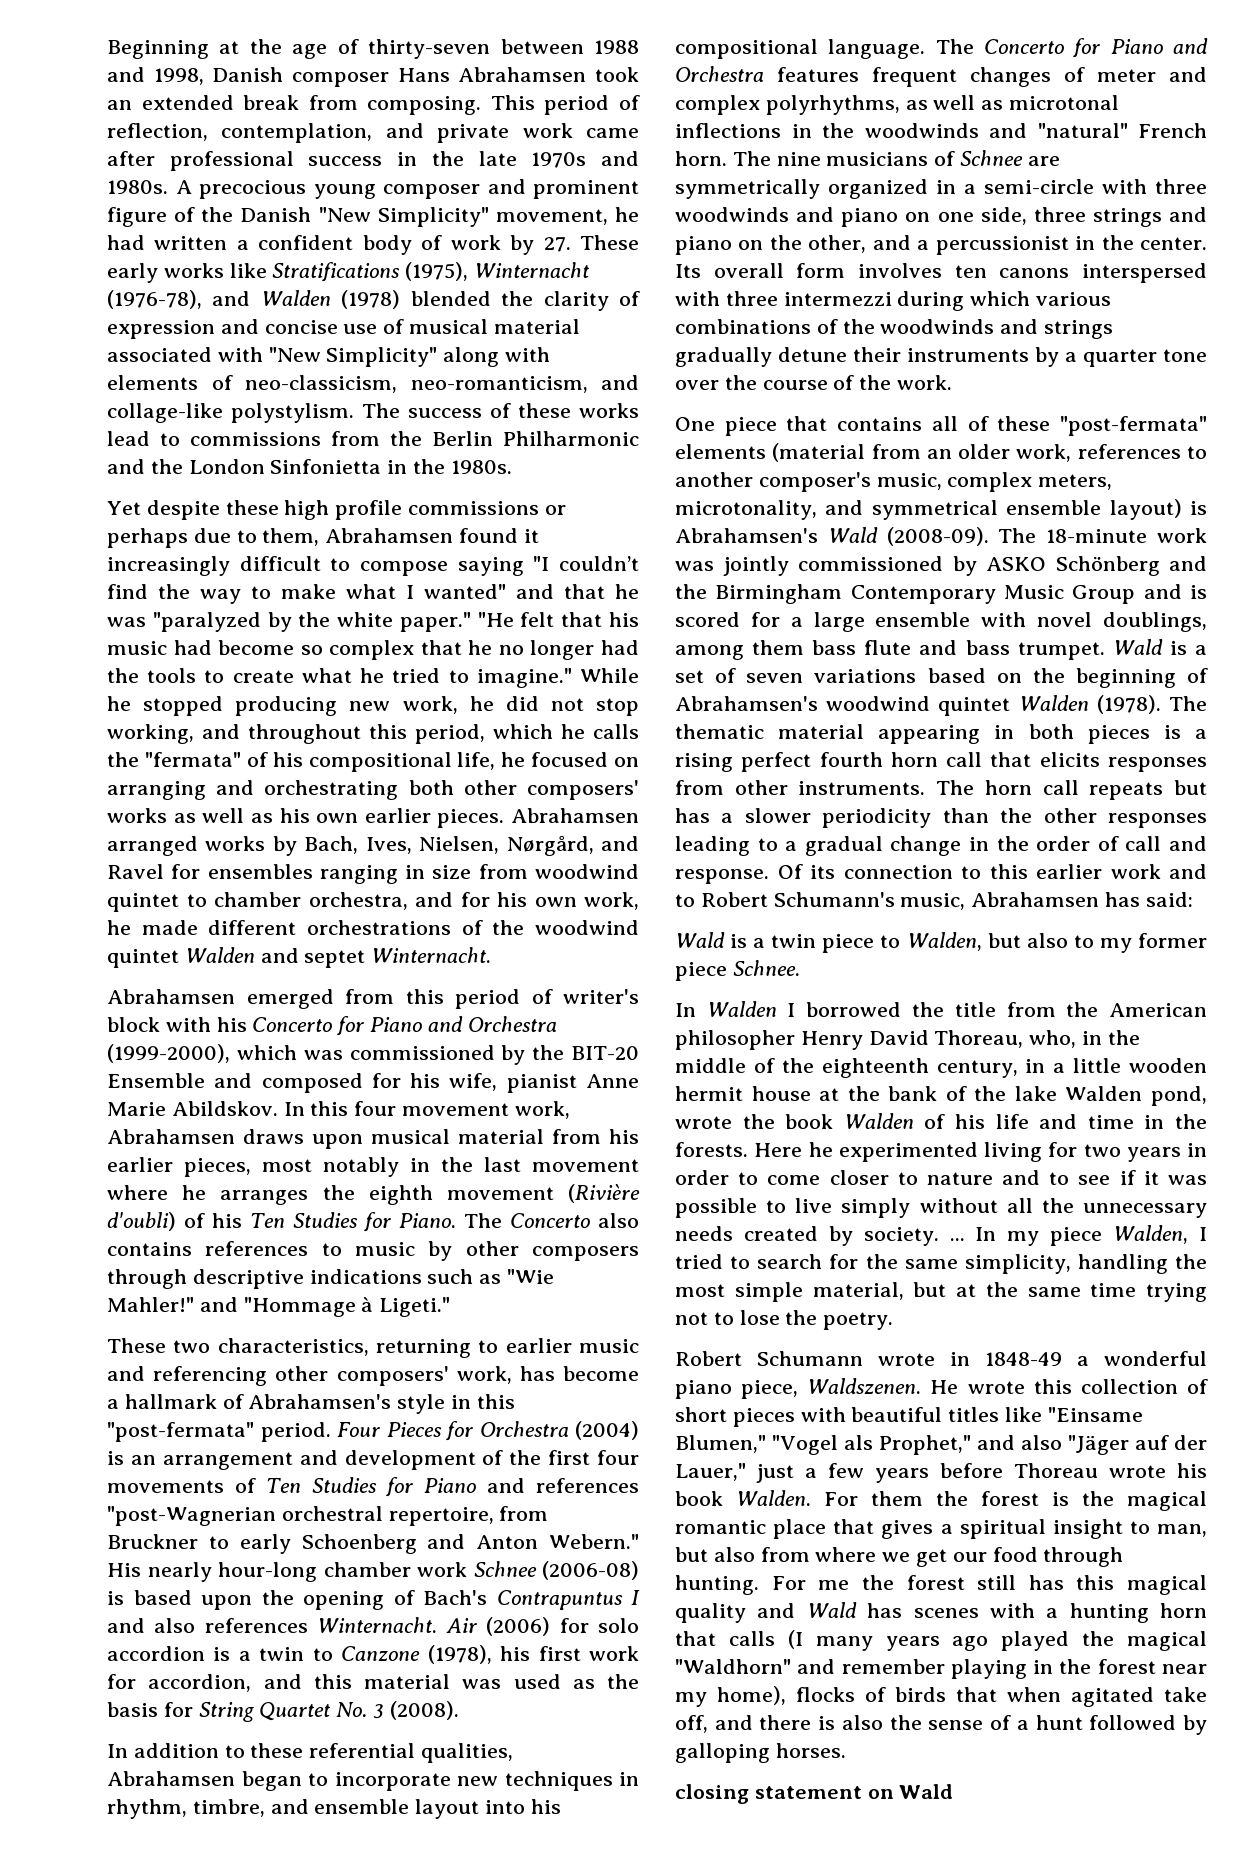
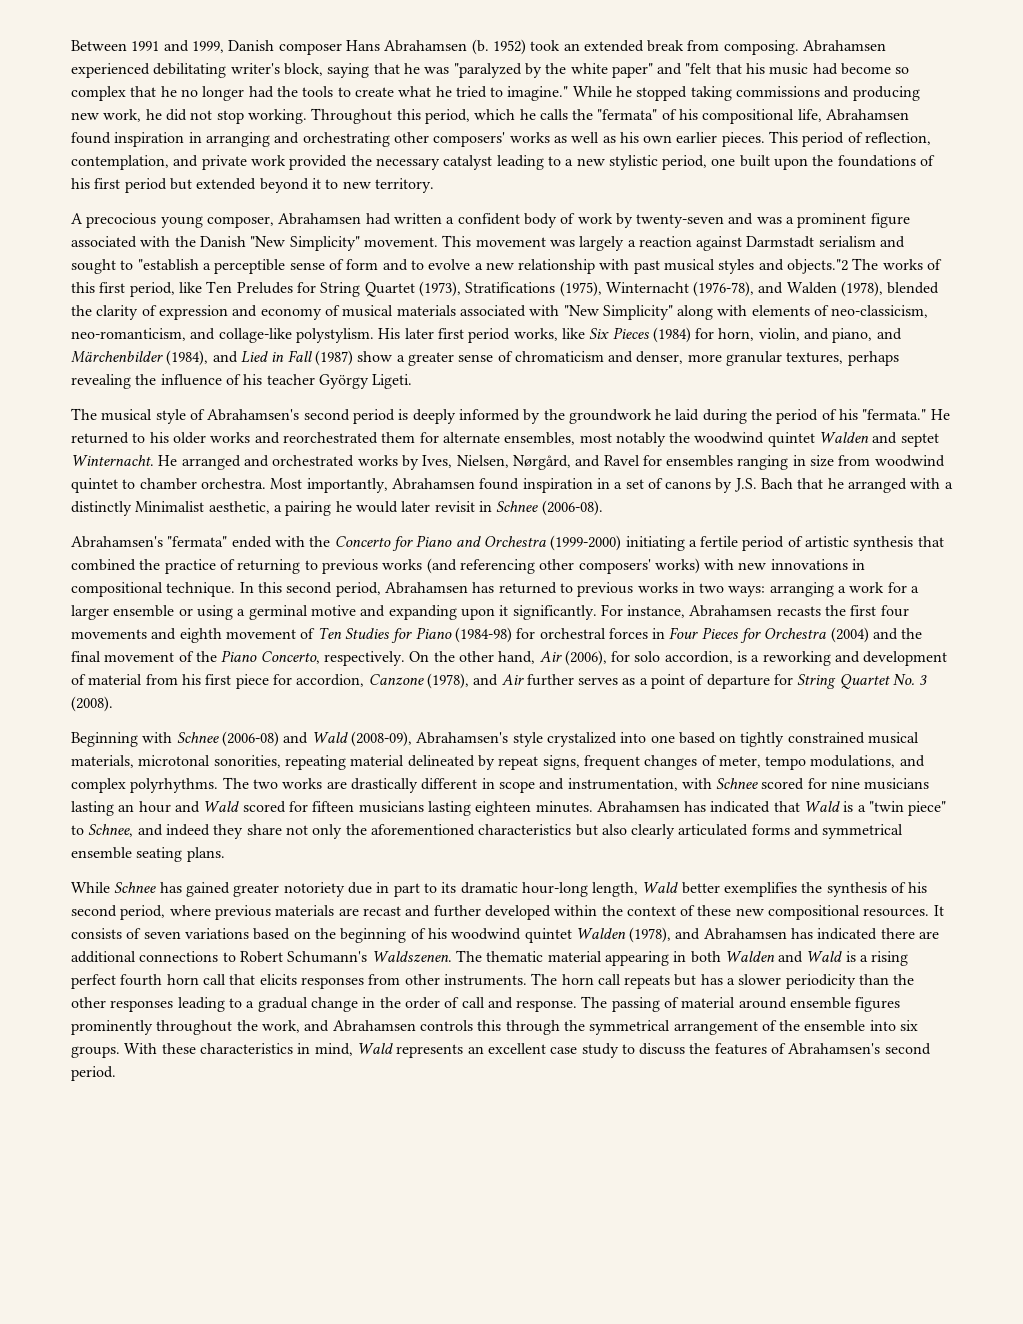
- Beginning at the age of thirty-seven between 1988 and 1998, Danish composer Hans Abrahamsen took an extended break from composing.
+ Between 1991 and 1999, Danish composer Hans Abrahamsen (b. 1952) took an extended break from composing.
- This period of reflection, contemplation, and private work came after professional success in the late 1970s and 1980s. A precocious young composer and prominent figure of the Danish "New Simplicity" movement, he had written a confident body of work by 27. These early works like Stratifications (1975), Winternacht (1976-78), and Walden (1978) blended the clarity of expression and concise use of musical material associated with "New Simplicity" along with elements of neo-classicism, neo-romanticism, and collage-like polystylism. The success of these works lead to commissions from the Berlin Philharmonic and the London Sinfonietta in the 1980s.
- Yet despite these high profile commissions or perhaps due to them, Abrahamsen found it increasingly difficult to compose saying "I couldn’t find the way to make what I wanted" and that he was "paralyzed by the white paper." "He felt that his music had become so complex that he no longer had the tools to create what he tried to imagine."
+ Abrahamsen experienced debilitating writer's block, saying that he was "paralyzed by the white paper" and "felt that his music had become so complex that he no longer had the tools to create what he tried to imagine."
- While he stopped producing new work, he did not stop working, and throughout this period, which he calls the "fermata" of his compositional life, he focused on arranging and orchestrating both other composers' works as well as his own earlier pieces.
+ While he stopped taking commissions and producing new work, he did not stop working. Throughout this period, which he calls the "fermata" of his compositional life, Abrahamsen found inspiration in arranging and orchestrating other composers' works as well as his own earlier pieces.
- Abrahamsen arranged works by Bach, Ives, Nielsen, Nørgård, and Ravel for ensembles ranging in size from woodwind quintet to chamber orchestra, and for his own work, he made different orchestrations of the woodwind quintet Walden and septet Winternacht.
- Abrahamsen emerged from this period of writer's block with his Concerto for Piano and Orchestra (1999-2000), which was commissioned by the BIT-20 Ensemble and composed for his wife, pianist Anne Marie Abildskov. In this four movement work, Abrahamsen draws upon musical material from his earlier pieces, most notably in the last movement where he arranges the eighth movement (Rivière d'oubli) of his Ten Studies for Piano. The Concerto also contains references to music by other composers through descriptive indications such as "Wie Mahler!" and "Hommage à Ligeti."
- These two characteristics, returning to earlier music and referencing other composers' work, has become a hallmark of Abrahamsen's style in this "post-fermata" period. Four Pieces for Orchestra (2004) is an arrangement and development of the first four movements of Ten Studies for Piano and references "post-Wagnerian orchestral repertoire, from Bruckner to early Schoenberg and Anton Webern." His nearly hour-long chamber work Schnee (2006-08) is based upon the opening of Bach's Contrapuntus I and also references Winternacht. Air (2006) for solo accordion is a twin to Canzone (1978), his first work for accordion, and this material was used as the basis for String Quartet No. 3 (2008).
+ This period of reflection, contemplation, and private work provided the necessary catalyst leading to a new stylistic period, one built upon the foundations of his first period but extended beyond it to new territory.
+ A precocious young composer, Abrahamsen had written a confident body of work by twenty-seven and was a prominent figure associated with the Danish "New Simplicity" movement. This movement was largely a reaction against Darmstadt serialism and sought to "establish a perceptible sense of form and to evolve a new relationship with past musical styles and objects."2 The works of this first period, like Ten Preludes for String Quartet (1973), Stratifications (1975), Winternacht (1976-78), and Walden (1978), blended the clarity of expression and economy of musical materials associated with "New Simplicity" along with elements of neo-classicism, neo-romanticism, and collage-like polystylism. His later first period works, like Six Pieces (1984) for horn, violin, and piano, and Märchenbilder (1984), and Lied in Fall (1987) show a greater sense of chromaticism and denser, more granular textures, perhaps revealing the influence of his teacher György Ligeti.
+ The musical style of Abrahamsen's second period is deeply informed by the groundwork he laid during the period of his "fermata." He returned to his older works and reorchestrated them for alternate ensembles, most notably the woodwind quintet Walden and septet Winternacht. He arranged and orchestrated works by Ives, Nielsen, Nørgård, and Ravel for ensembles ranging in size from woodwind quintet to chamber orchestra. Most importantly, Abrahamsen found inspiration in a set of canons by J.S. Bach that he arranged with a distinctly Minimalist aesthetic, a pairing he would later revisit in Schnee (2006-08).
+ Abrahamsen's "fermata" ended with the Concerto for Piano and Orchestra (1999-2000) initiating a fertile period of artistic synthesis that combined the practice of returning to previous works (and referencing other composers' works) with new innovations in compositional technique. In this second period, Abrahamsen has returned to previous works in two ways: arranging a work for a larger ensemble or using a germinal motive and expanding upon it significantly. For instance, Abrahamsen recasts the first four movements and eighth movement of Ten Studies for Piano (1984-98) for orchestral forces in Four Pieces for Orchestra (2004) and the final movement of the Piano Concerto, respectively. On the other hand, Air (2006), for solo accordion, is a reworking and development of material from his first piece for accordion, Canzone (1978), and Air further serves as a point of departure for String Quartet No. 3 (2008).
- In addition to these referential qualities, Abrahamsen began to incorporate new techniques in rhythm, timbre, and ensemble layout into his compositional language. The Concerto for Piano and Orchestra features frequent changes of meter and complex polyrhythms, as well as microtonal inflections in the woodwinds and "natural" French horn. The nine musicians of Schnee are symmetrically organized in a semi-circle with three woodwinds and piano on one side, three strings and piano on the other, and a percussionist in the center. Its overall form involves ten canons interspersed with three intermezzi during which various combinations of the woodwinds and strings gradually detune their instruments by a quarter tone over the course of the work.
- One piece that contains all of these "post-fermata" elements (material from an older work, references to another composer's music, complex meters, microtonality, and symmetrical ensemble layout) is Abrahamsen's Wald (2008-09). The 18-minute work was jointly commissioned by ASKO Schönberg and the Birmingham Contemporary Music Group and is scored for a large ensemble with novel doublings, among them bass flute and bass trumpet. Wald is a set of seven variations based on the beginning of Abrahamsen's woodwind quintet Walden (1978).
+ Beginning with Schnee (2006-08) and Wald (2008-09), Abrahamsen's style crystalized into one based on tightly constrained musical materials, microtonal sonorities, repeating material delineated by repeat signs, frequent changes of meter, tempo modulations, and complex polyrhythms. The two works are drastically different in scope and instrumentation, with Schnee scored for nine musicians lasting an hour and Wald scored for fifteen musicians lasting eighteen minutes. Abrahamsen has indicated that Wald is a "twin piece" to Schnee, and indeed they share not only the aforementioned characteristics but also clearly articulated forms and symmetrical ensemble seating plans.
+ While Schnee has gained greater notoriety due in part to its dramatic hour-long length, Wald better exemplifies the synthesis of his second period, where previous materials are recast and further developed within the context of these new compositional resources. It consists of seven variations based on the beginning of his woodwind quintet Walden (1978), and Abrahamsen has indicated there are additional connections to Robert Schumann's Waldszenen.
- The thematic material appearing in both pieces is a rising perfect fourth horn call that elicits responses from other instruments.
+ The thematic material appearing in both Walden and Wald is a rising perfect fourth horn call that elicits responses from other instruments.
- Of its connection to this earlier work and to Robert Schumann's music, Abrahamsen has said:
- Wald is a twin piece to Walden, but also to my former piece Schnee.
- In Walden I borrowed the title from the American philosopher Henry David Thoreau, who, in the middle of the eighteenth century, in a little wooden hermit house at the bank of the lake Walden pond, wrote the book Walden of his life and time in the forests. Here he experimented living for two years in order to come closer to nature and to see if it was possible to live simply without all the unnecessary needs created by society. ... In my piece Walden, I tried to search for the same simplicity, handling the most simple material, but at the same time trying not to lose the poetry.
- Robert Schumann wrote in 1848-49 a wonderful piano piece, Waldszenen. He wrote this collection of short pieces with beautiful titles like "Einsame Blumen," "Vogel als Prophet," and also "Jäger auf der Lauer," just a few years before Thoreau wrote his book Walden. For them the forest is the magical romantic place that gives a spiritual insight to man, but also from where we get our food through hunting. For me the forest still has this magical quality and Wald has scenes with a hunting horn that calls (I many years ago played the magical "Waldhorn" and remember playing in the forest near my home), flocks of birds that when agitated take off, and there is also the sense of a hunt followed by galloping horses.
- closing statement on Wald
+ The passing of material around ensemble figures prominently throughout the work, and Abrahamsen controls this through the symmetrical arrangement of the ensemble into six groups. With these characteristics in mind, Wald represents an excellent case study to discuss the features of Abrahamsen's second period.

